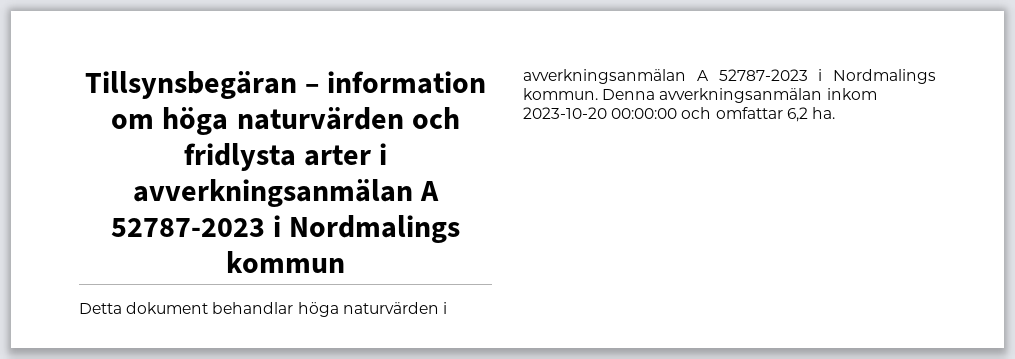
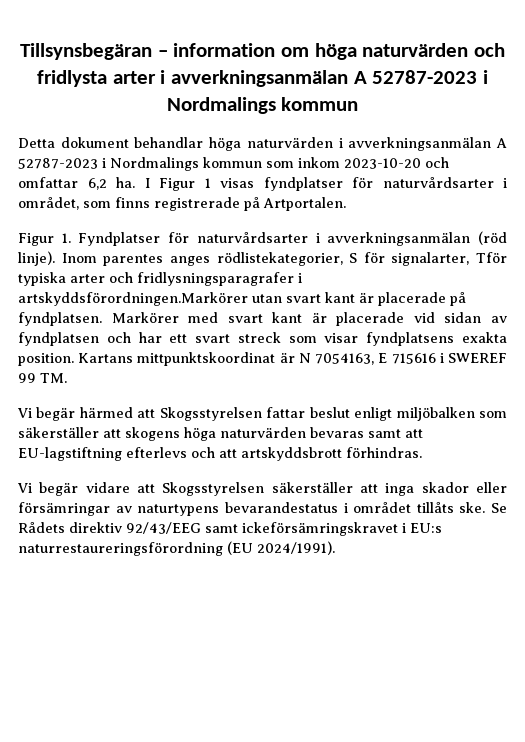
- Detta dokument behandlar höga naturvärden i avverkningsanmälan A 52787-2023 i Nordmalings kommun. Denna avverkningsanmälan inkom 2023-10-20 00:00:00 och omfattar 6,2 ha.
+ Detta dokument behandlar höga naturvärden i avverkningsanmälan A 52787-2023 i Nordmalings kommun som inkom 2023-10-20 och omfattar 6,2 ha.
+ I Figur 1 visas fyndplatser för naturvårdsarter i området, som finns registrerade på Artportalen.
+ Figur 1. Fyndplatser för naturvårdsarter i avverkningsanmälan (röd linje). Inom parentes anges rödlistekategorier, S för signalarter, Tför typiska arter och fridlysningsparagrafer i artskyddsförordningen.Markörer utan svart kant är placerade på fyndplatsen. Markörer med svart kant är placerade vid sidan av fyndplatsen och har ett svart streck som visar fyndplatsens exakta position. Kartans mittpunktskoordinat är N 7054163, E 715616 i SWEREF 99 TM.
+ Vi begär härmed att Skogsstyrelsen fattar beslut enligt miljöbalken som säkerställer att skogens höga naturvärden bevaras samt att EU-lagstiftning efterlevs och att artskyddsbrott förhindras.
+ Vi begär vidare att Skogsstyrelsen säkerställer att inga skador eller försämringar av naturtypens bevarandestatus i området tillåts ske. Se Rådets direktiv 92/43/EEG samt ickeförsämringskravet i EU:s naturrestaureringsförordning (EU 2024/1991).

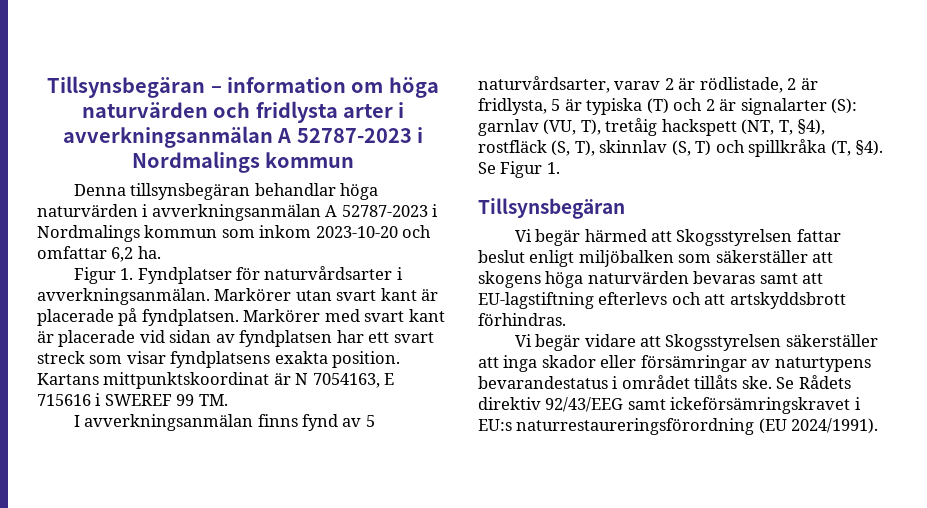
- Detta dokument behandlar höga naturvärden i avverkningsanmälan A 52787-2023 i Nordmalings kommun som inkom 2023-10-20 och omfattar 6,2 ha. I Figur 1 visas fyndplatser för naturvårdsarter i området, som finns registrerade på Artportalen.
+ Denna tillsynsbegäran behandlar höga naturvärden i avverkningsanmälan A 52787-2023 i Nordmalings kommun som inkom 2023-10-20 och omfattar 6,2 ha.
- Figur 1. Fyndplatser för naturvårdsarter i avverkningsanmälan (röd linje). Inom parentes anges rödlistekategorier, S för signalarter, Tför typiska arter och fridlysningsparagrafer i artskyddsförordningen.Markörer utan svart kant är placerade på fyndplatsen.
+ Figur 1. Fyndplatser för naturvårdsarter i avverkningsanmälan. Markörer utan svart kant är placerade på fyndplatsen.
- Markörer med svart kant är placerade vid sidan av fyndplatsen och har ett svart streck som visar fyndplatsens exakta position.
+ Markörer med svart kant är placerade vid sidan av fyndplatsen har ett svart streck som visar fyndplatsens exakta position.
+ I avverkningsanmälan finns fynd av 5 naturvårdsarter, varav 2 är rödlistade, 2 är fridlysta, 5 är typiska (T) och 2 är signalarter (S): garnlav (VU, T), tretåig hackspett (NT, T, §4), rostfläck (S, T), skinnlav (S, T) och spillkråka (T, §4). Se Figur 1.
+ Tillsynsbegäran

